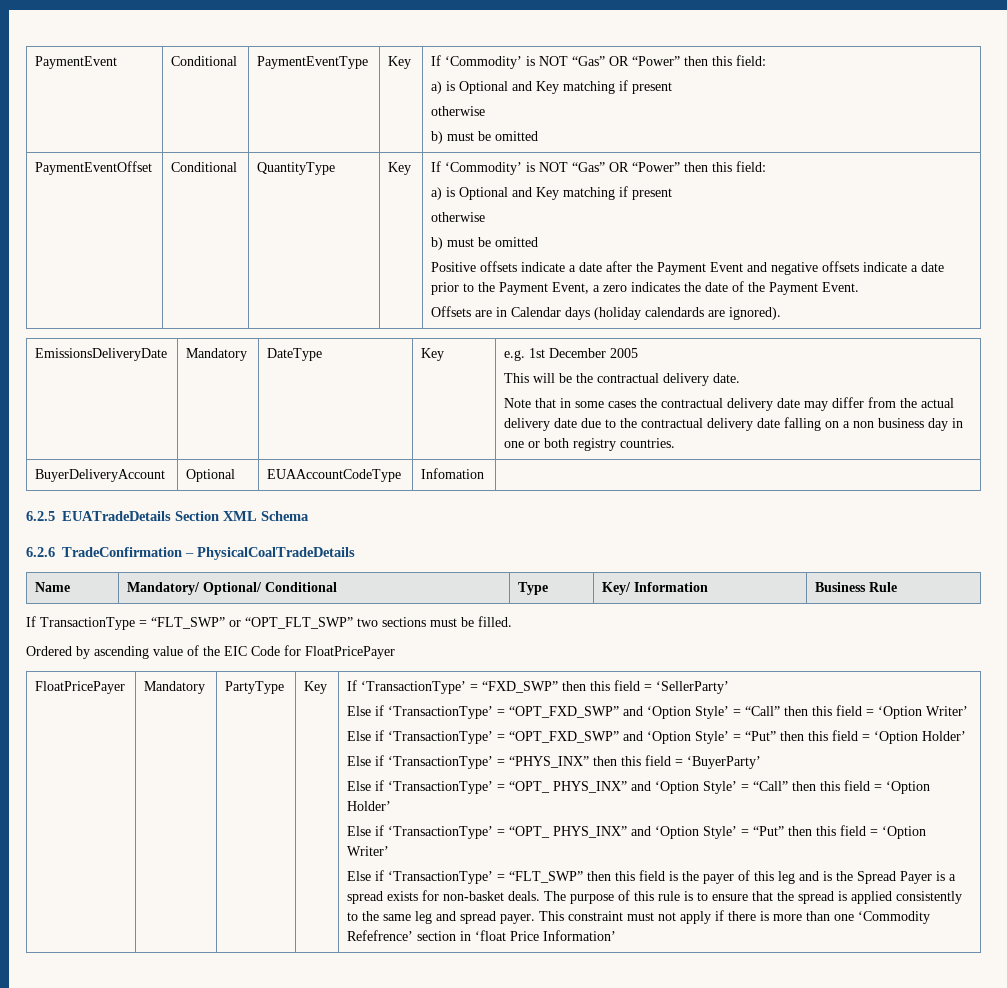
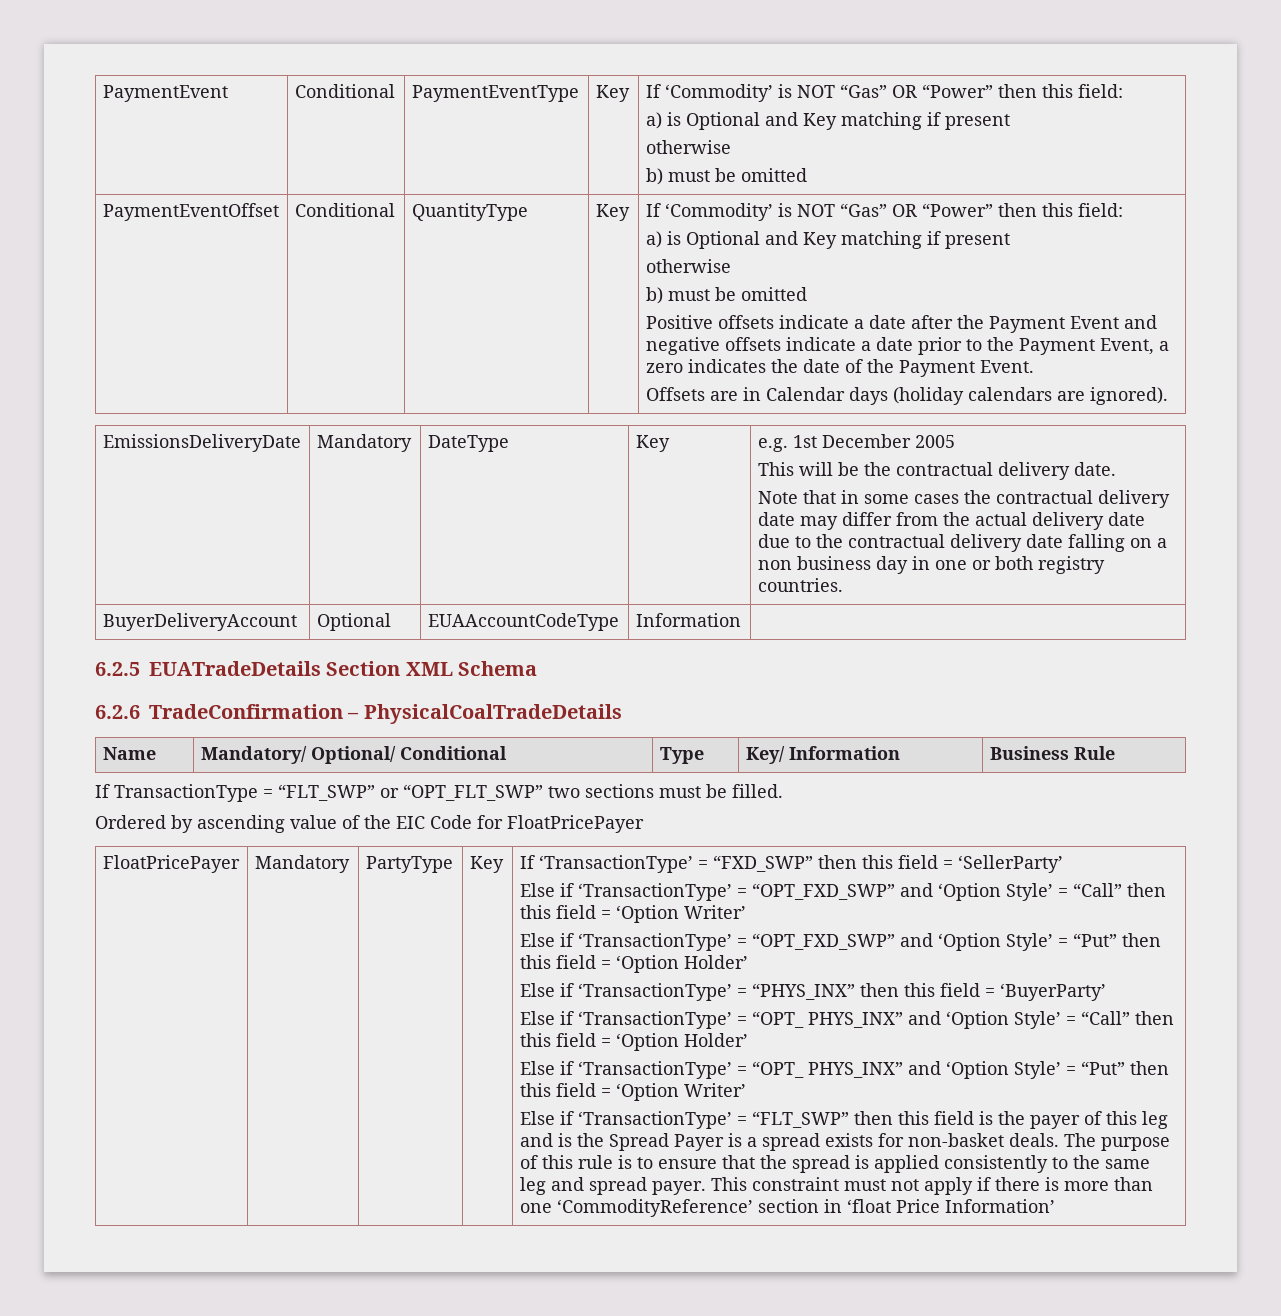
- Offsets are in Calendar days (holiday calendards are ignored).
+ Offsets are in Calendar days (holiday calendars are ignored).
- BuyerDeliveryAccount | Optional | EUAAccountCodeType | Infomation |
+ BuyerDeliveryAccount | Optional | EUAAccountCodeType | Information |
- This constraint must not apply if there is more than one ‘Commodity Refefrence’ section in ‘float Price Information’
+ This constraint must not apply if there is more than one ‘CommodityReference’ section in ‘float Price Information’

